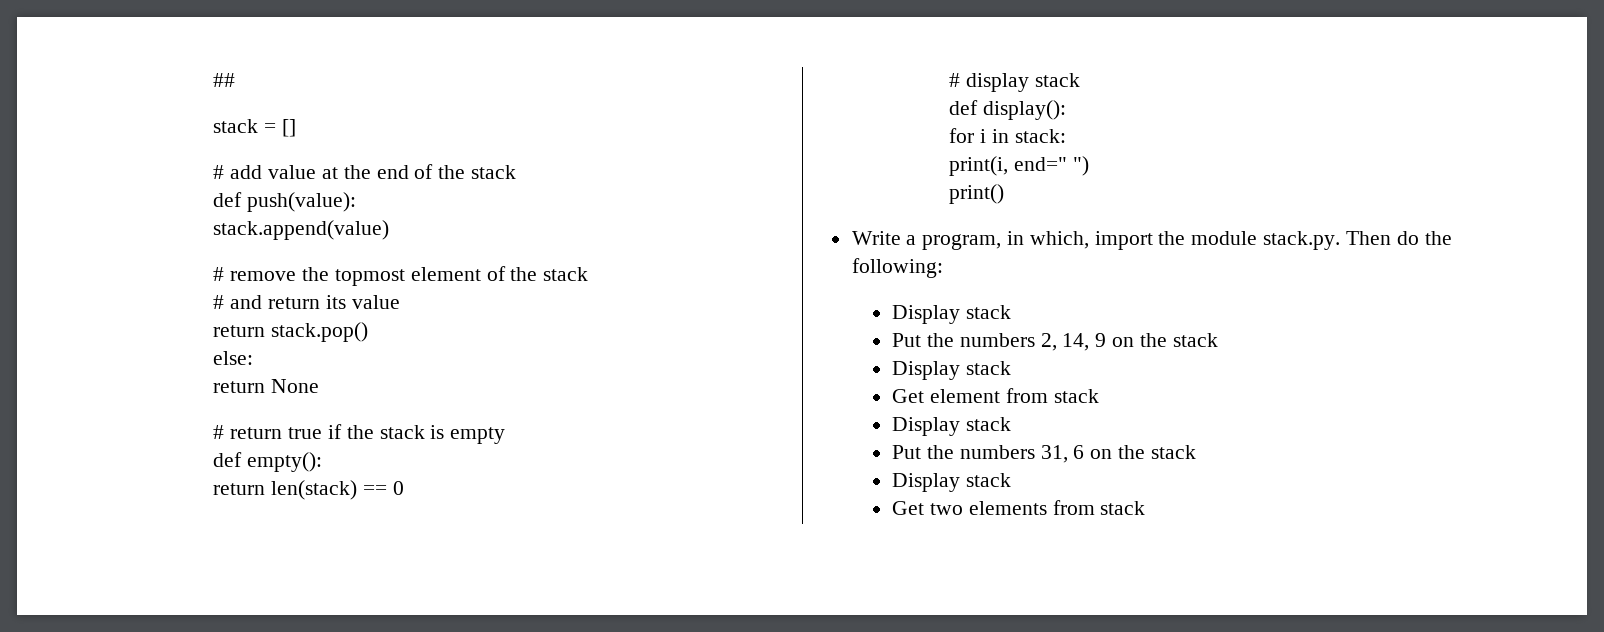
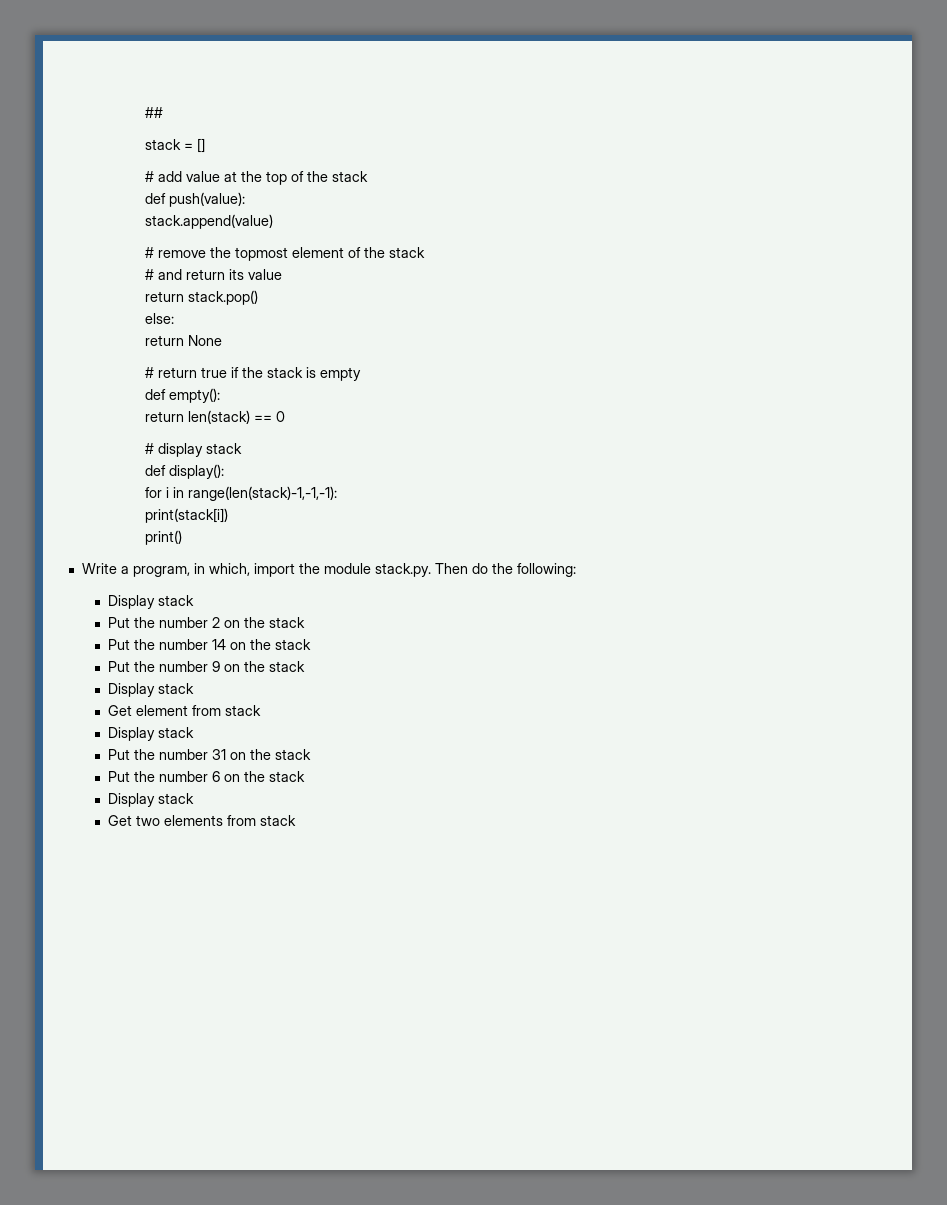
- # add value at the end of the stack
+ # add value at the top of the stack
- for i in stack:
- print(i, end=" ")
+ for i in range(len(stack)-1,-1,-1):
+ print(stack[i])
- Put the numbers 2, 14, 9 on the stack
+ Put the number 2 on the stack
+ Put the number 14 on the stack
+ Put the number 9 on the stack
- Put the numbers 31, 6 on the stack
+ Put the number 31 on the stack
+ Put the number 6 on the stack

